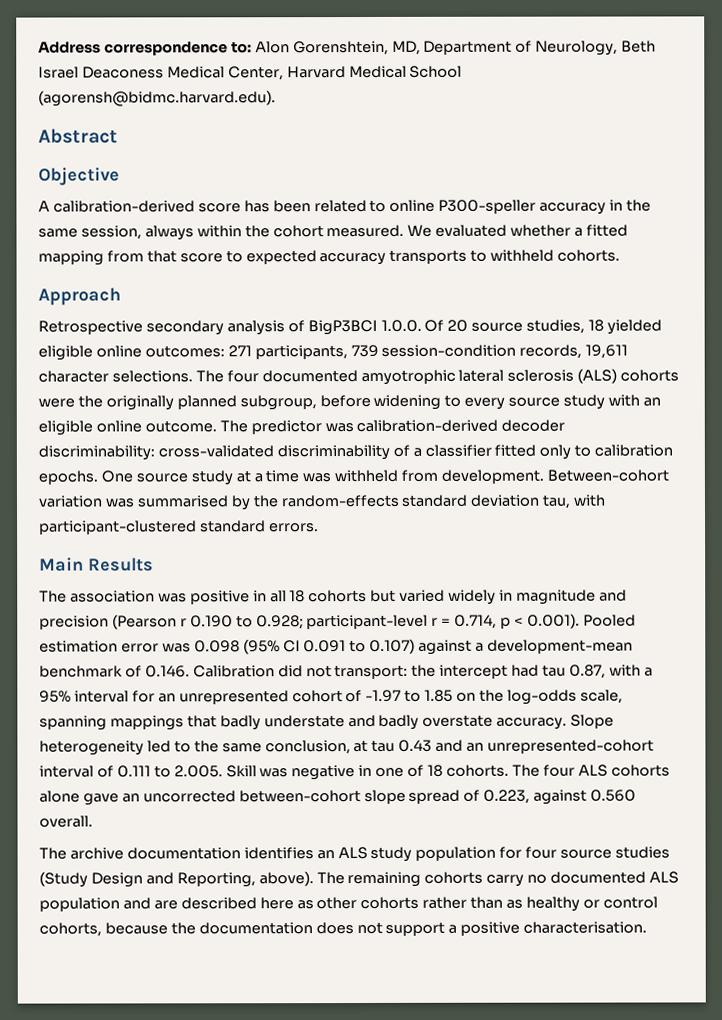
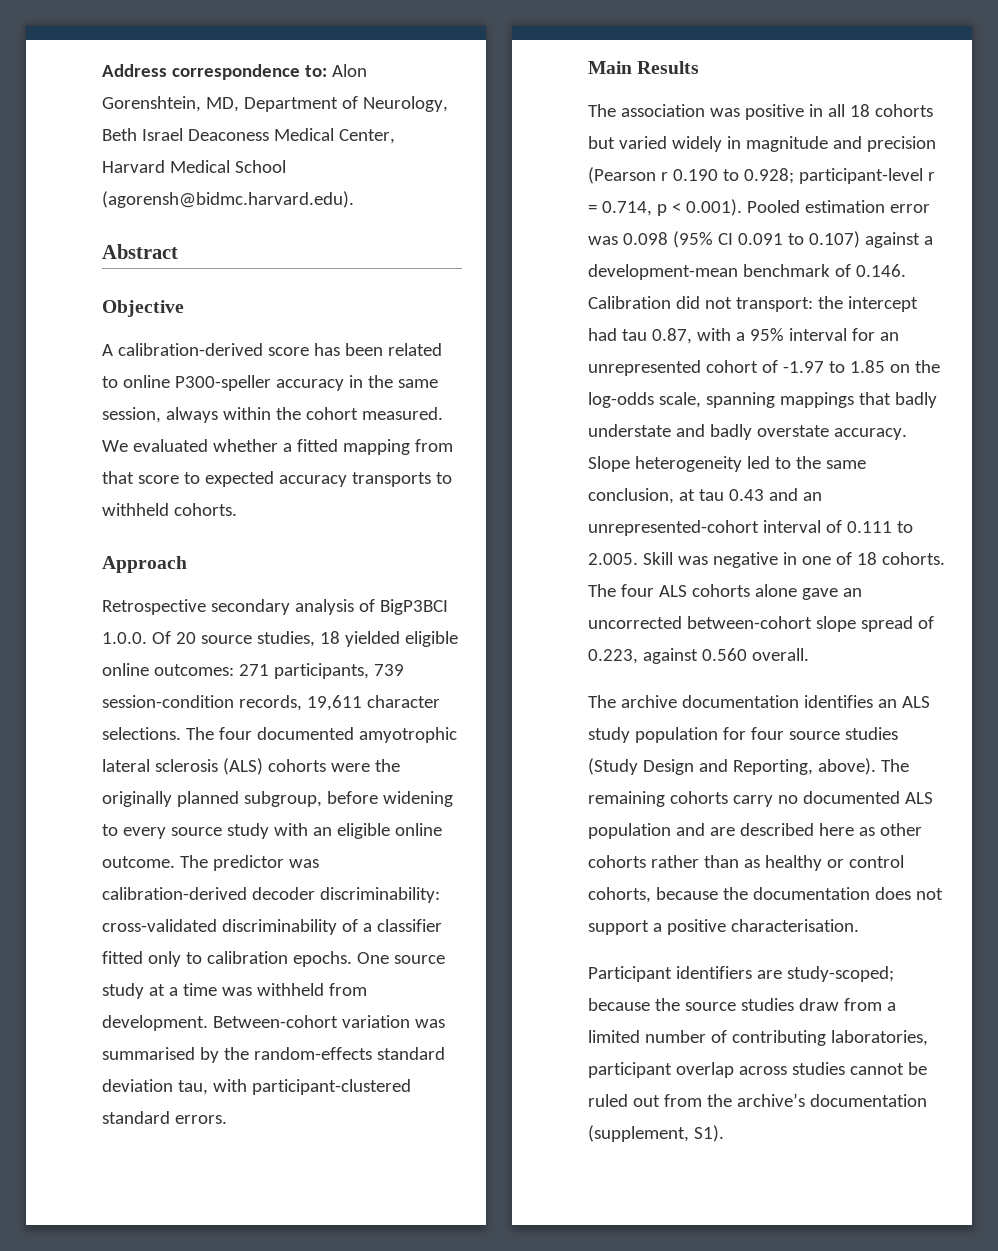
+ Participant identifiers are study-scoped; because the source studies draw from a limited number of contributing laboratories, participant overlap across studies cannot be ruled out from the archive’s documentation (supplement, S1).

